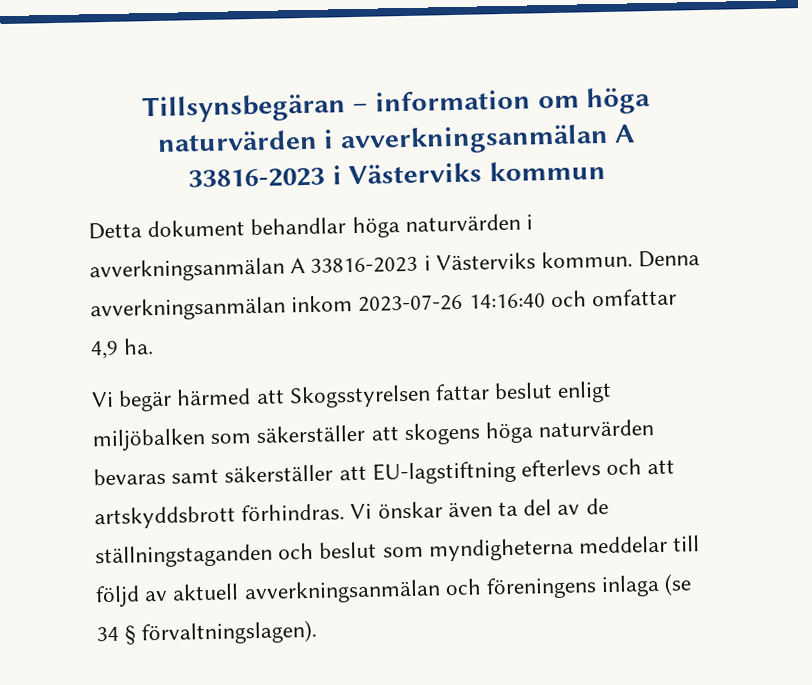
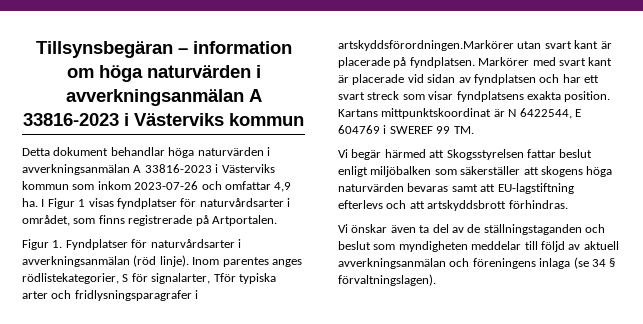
- Detta dokument behandlar höga naturvärden i avverkningsanmälan A 33816-2023 i Västerviks kommun. Denna avverkningsanmälan inkom 2023-07-26 14:16:40 och omfattar 4,9 ha.
+ Detta dokument behandlar höga naturvärden i avverkningsanmälan A 33816-2023 i Västerviks kommun som inkom 2023-07-26 och omfattar 4,9 ha. I Figur 1 visas fyndplatser för naturvårdsarter i området, som finns registrerade på Artportalen.
+ Figur 1. Fyndplatser för naturvårdsarter i avverkningsanmälan (röd linje). Inom parentes anges rödlistekategorier, S för signalarter, Tför typiska arter och fridlysningsparagrafer i artskyddsförordningen.Markörer utan svart kant är placerade på fyndplatsen. Markörer med svart kant är placerade vid sidan av fyndplatsen och har ett svart streck som visar fyndplatsens exakta position. Kartans mittpunktskoordinat är N 6422544, E 604769 i SWEREF 99 TM.
- Vi begär härmed att Skogsstyrelsen fattar beslut enligt miljöbalken som säkerställer att skogens höga naturvärden bevaras samt säkerställer att EU-lagstiftning efterlevs och att artskyddsbrott förhindras. Vi önskar även ta del av de ställningstaganden och beslut som myndigheterna meddelar till följd av aktuell avverkningsanmälan och föreningens inlaga (se 34 § förvaltningslagen).
+ Vi begär härmed att Skogsstyrelsen fattar beslut enligt miljöbalken som säkerställer att skogens höga naturvärden bevaras samt att EU-lagstiftning efterlevs och att artskyddsbrott förhindras.
+ Vi önskar även ta del av de ställningstaganden och beslut som myndigheten meddelar till följd av aktuell avverkningsanmälan och föreningens inlaga (se 34 § förvaltningslagen).

